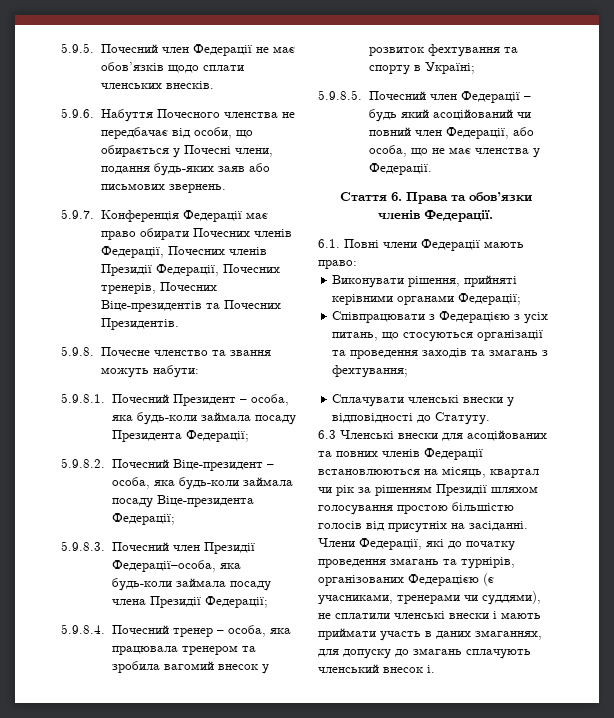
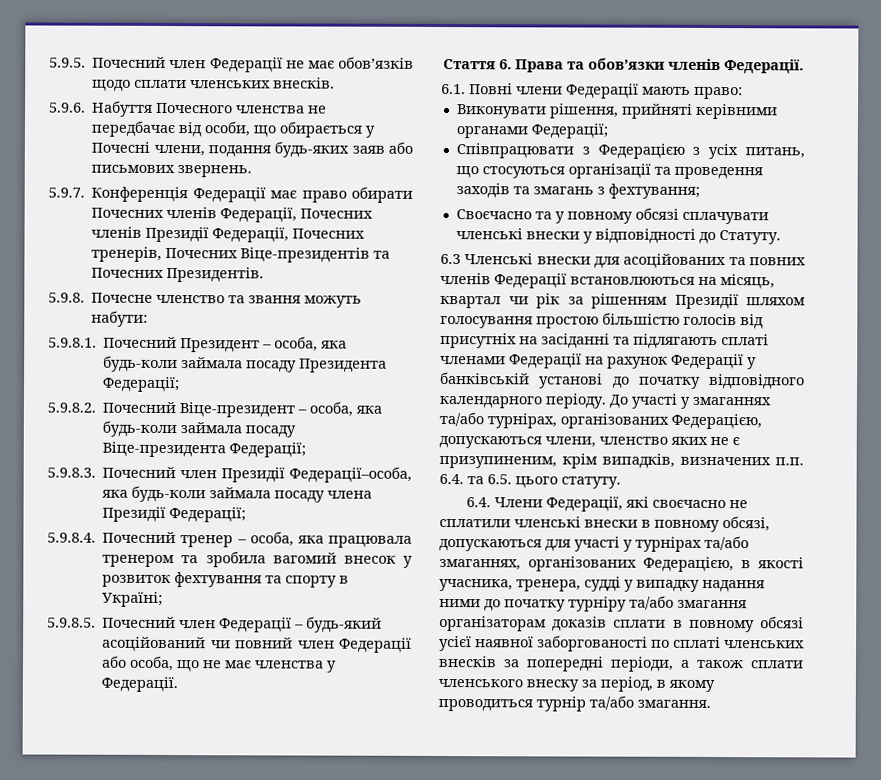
- 5.9.8.5. Почесний член Федерації – будь який асоційований чи повний член Федерації, або особа, що не має членства у Федерації.
+ 5.9.8.5. Почесний член Федерації – будь-який асоційований чи повний член Федерації або особа, що не має членства у Федерації.
- Сплачувати членські внески у відповідності до Статуту.
+ Своєчасно та у повному обсязі сплачувати членські внески у відповідності до Статуту.
- 6.3 Членські внески для асоційованих та повних членів Федерації встановлюються на місяць, квартал чи рік за рішенням Президії шляхом голосування простою більшістю голосів від присутніх на засіданні. Члени Федерації, які до початку проведення змагань та турнірів, організованих Федерацією (є учасниками, тренерами чи суддями), не сплатили членські внески і мають приймати участь в даних змаганнях, для допуску до змагань сплачують членський внесок і.
+ 6.3 Членські внески для асоційованих та повних членів Федерації встановлюються на місяць, квартал чи рік за рішенням Президії шляхом голосування простою більшістю голосів від присутніх на засіданні та підлягають сплаті членами Федерації на рахунок Федерації у банківській установі до початку відповідного календарного періоду. До участі у змаганнях та/або турнірах, організованих Федерацією, допускаються члени, членство яких не є призупиненим, крім випадків, визначених п.п. 6.4. та 6.5. цього статуту.
+ 6.4. Члени Федерації, які своєчасно не сплатили членські внески в повному обсязі, допускаються для участі у турнірах та/або змаганнях, організованих Федерацією, в якості учасника, тренера, судді у випадку надання ними до початку турніру та/або змагання організаторам доказів сплати в повному обсязі усієї наявної заборгованості по сплаті членських внесків за попередні періоди, а також сплати членського внеску за період, в якому проводиться турнір та/або змагання.

